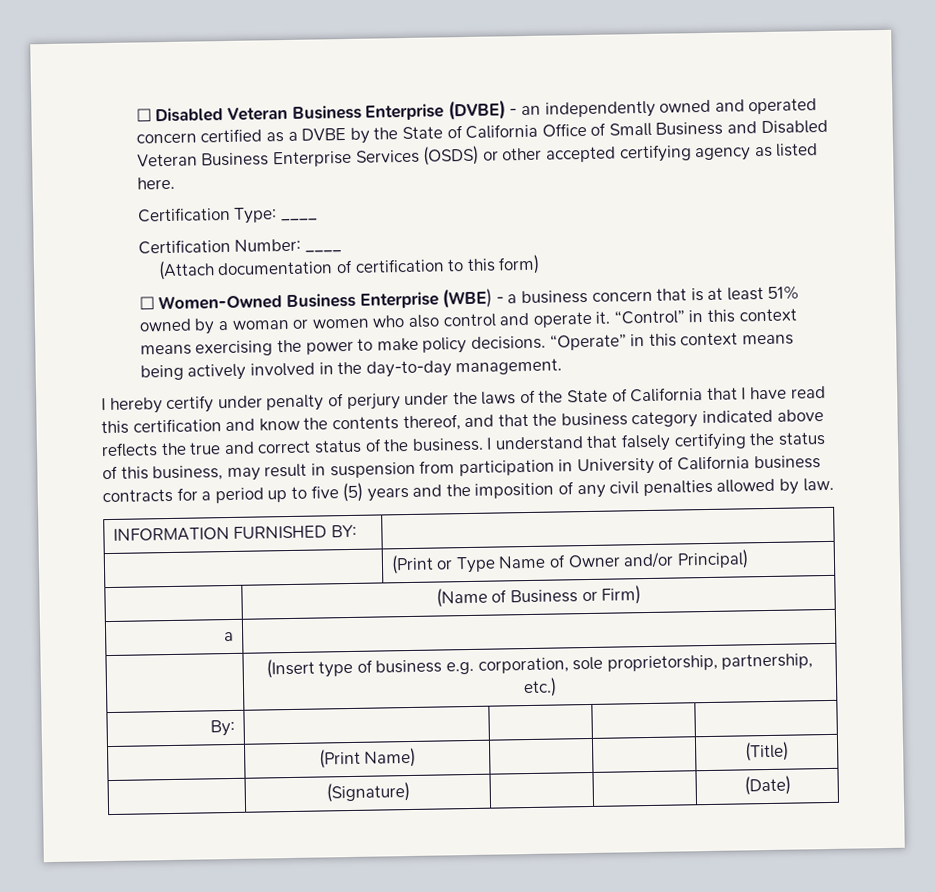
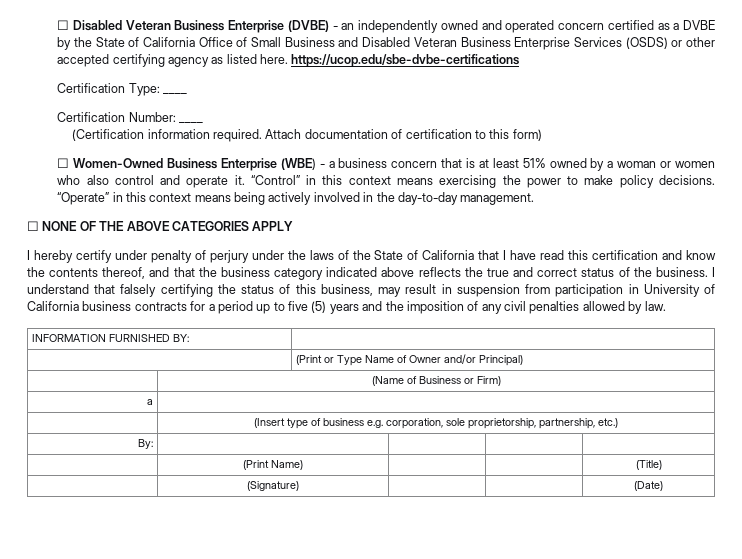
- ☐ Disabled Veteran Business Enterprise (DVBE) - an independently owned and operated concern certified as a DVBE by the State of California Office of Small Business and Disabled Veteran Business Enterprise Services (OSDS) or other accepted certifying agency as listed here.
+ ☐ Disabled Veteran Business Enterprise (DVBE) - an independently owned and operated concern certified as a DVBE by the State of California Office of Small Business and Disabled Veteran Business Enterprise Services (OSDS) or other accepted certifying agency as listed here. https://ucop.edu/sbe-dvbe-certifications
- (Attach documentation of certification to this form)
+ (Certification information required. Attach documentation of certification to this form)
+ ☐ NONE OF THE ABOVE CATEGORIES APPLY

